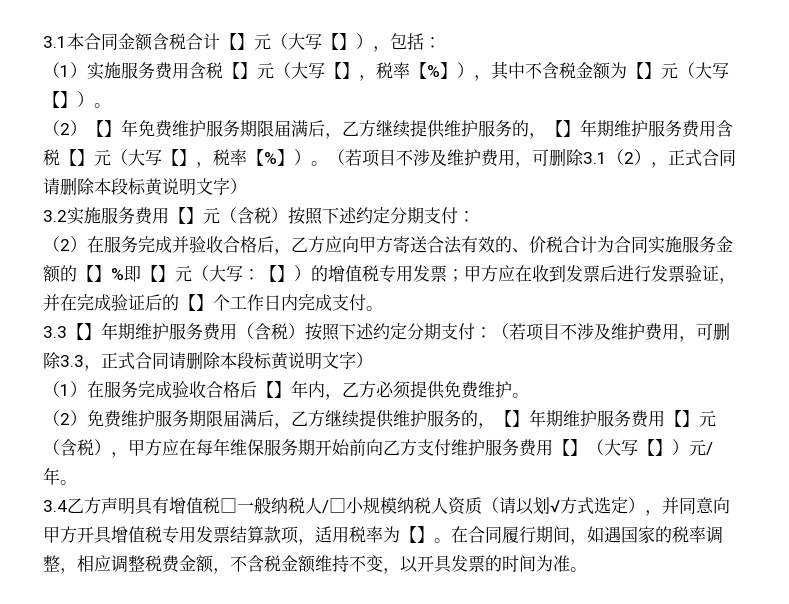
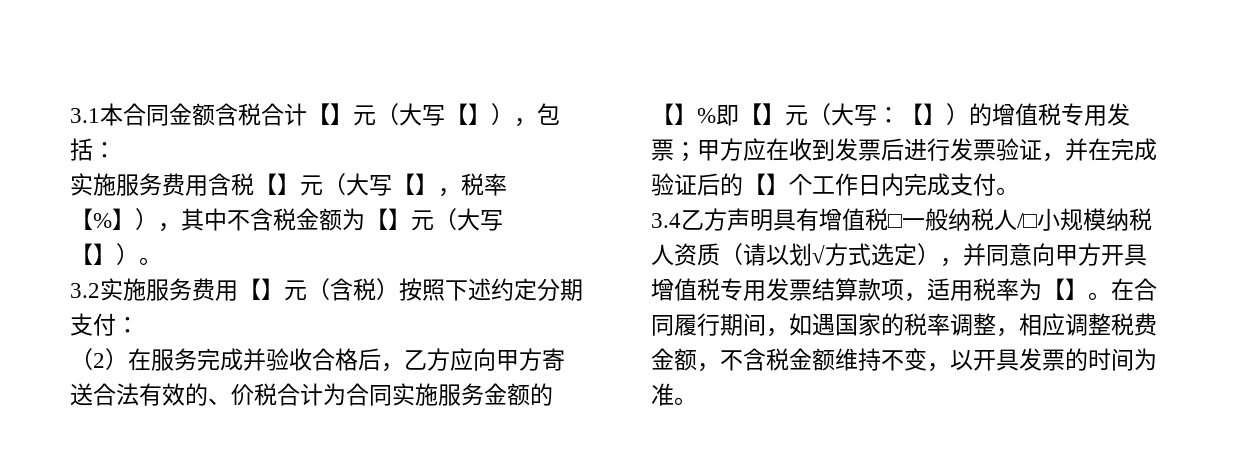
- （1）实施服务费用含税【】元（大写【】，税率【%】），其中不含税金额为【】元（大写【】）。
+ 实施服务费用含税【】元（大写【】，税率【%】），其中不含税金额为【】元（大写【】）。
- （2）【】年免费维护服务期限届满后，乙方继续提供维护服务的，【】年期维护服务费用含税【】元（大写【】，税率【%】）。（若项目不涉及维护费用，可删除3.1（2），正式合同请删除本段标黄说明文字）
- 3.3【】年期维护服务费用（含税）按照下述约定分期支付：（若项目不涉及维护费用，可删除3.3，正式合同请删除本段标黄说明文字）
- （1）在服务完成验收合格后【】年内，乙方必须提供免费维护。
- （2）免费维护服务期限届满后，乙方继续提供维护服务的，【】年期维护服务费用【】元（含税），甲方应在每年维保服务期开始前向乙方支付维护服务费用【】（大写【】）元/年。

